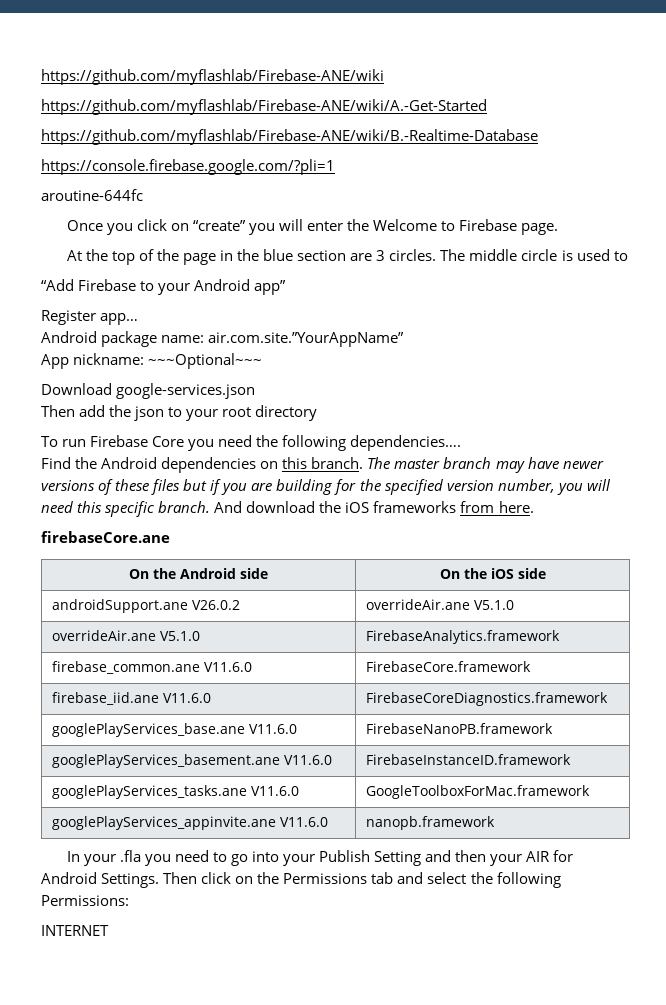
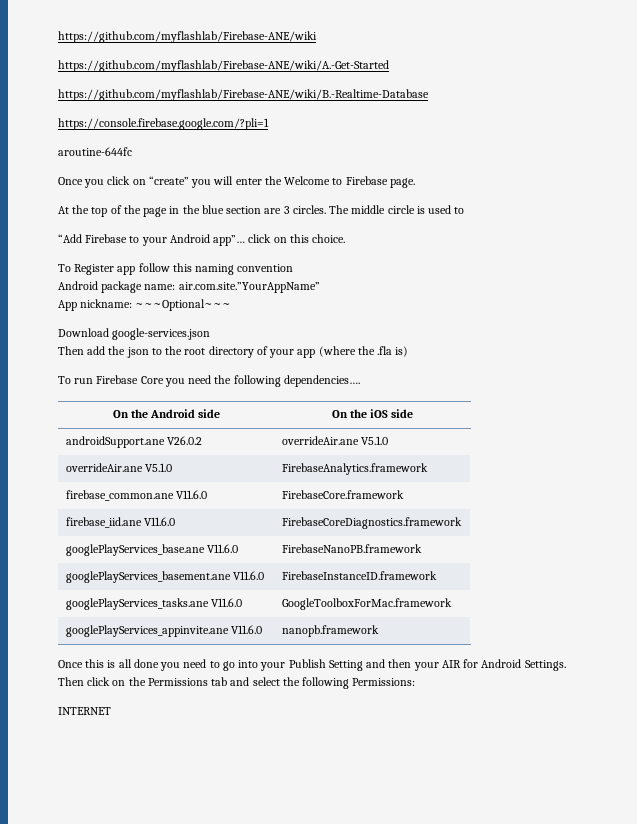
- “Add Firebase to your Android app”
- Register app…
+ “Add Firebase to your Android app”… click on this choice.
+ To Register app follow this naming convention
- Then add the json to your root directory
+ Then add the json to the root directory of your app (where the .fla is)
- Find the Android dependencies on this branch. The master branch may have newer versions of these files but if you are building for the specified version number, you will need this specific branch. And download the iOS frameworks from here.
- firebaseCore.ane
- In your .fla you need to go into your Publish Setting and then your AIR for Android Settings.
+ Once this is all done you need to go into your Publish Setting and then your AIR for Android Settings.

